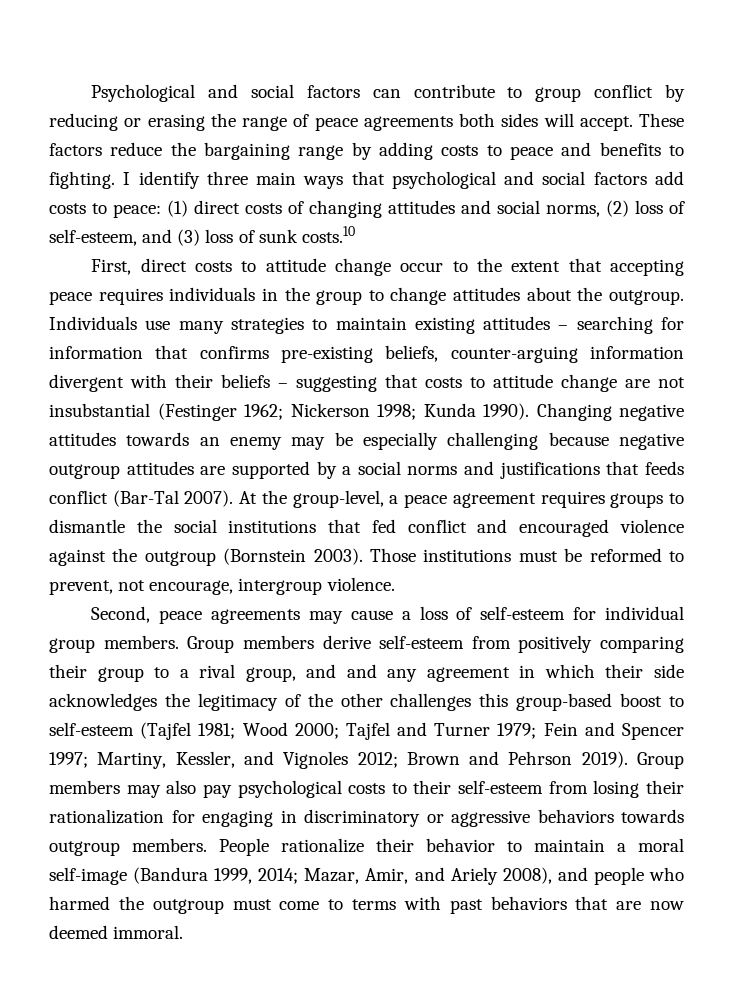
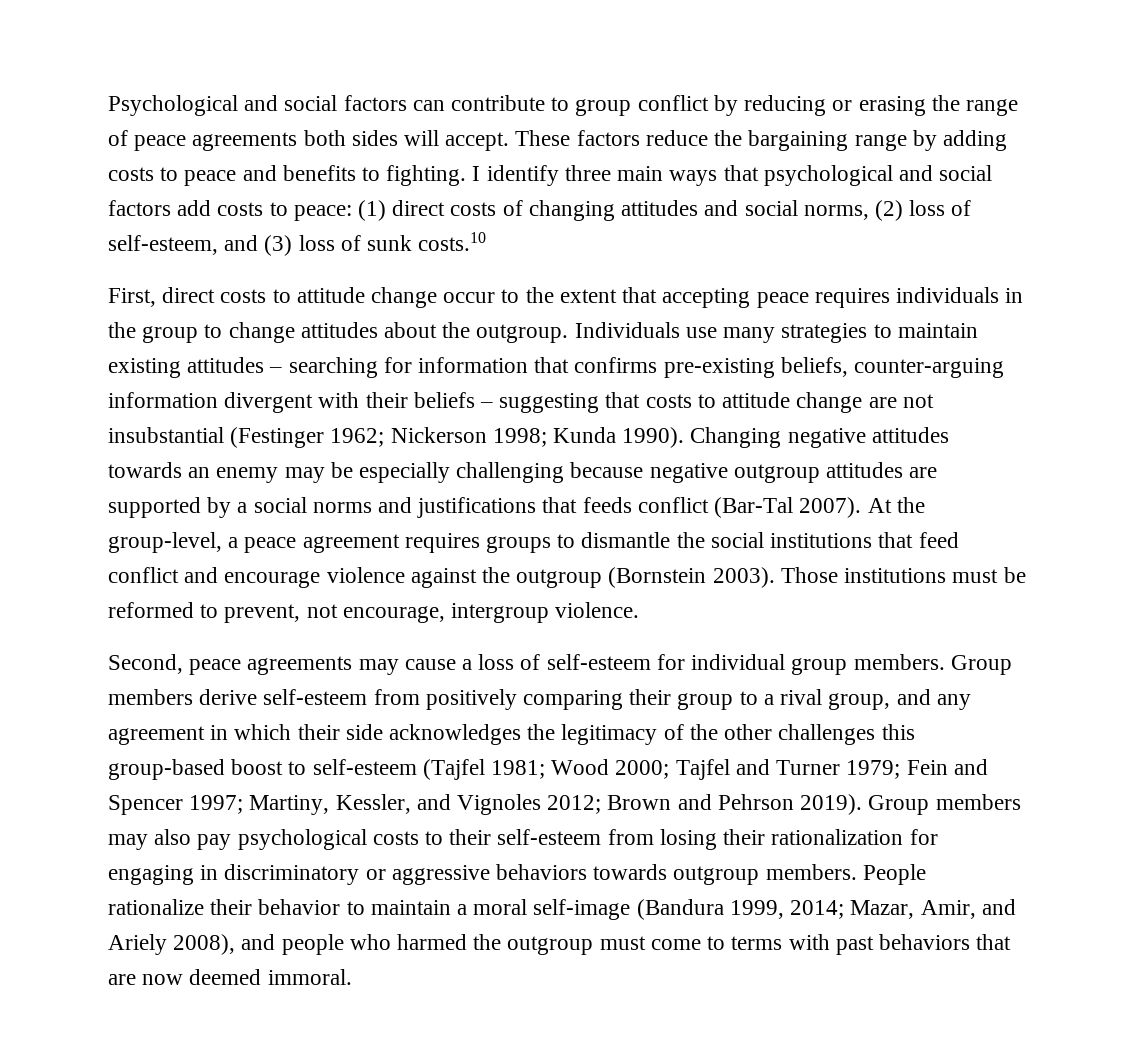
- At the group-level, a peace agreement requires groups to dismantle the social institutions that fed conflict and encouraged violence against the outgroup (Bornstein 2003).
+ At the group-level, a peace agreement requires groups to dismantle the social institutions that feed conflict and encourage violence against the outgroup (Bornstein 2003).
- Group members derive self-esteem from positively comparing their group to a rival group, and and any agreement in which their side acknowledges the legitimacy of the other challenges this group-based boost to self-esteem (Tajfel 1981; Wood 2000; Tajfel and Turner 1979; Fein and Spencer 1997; Martiny, Kessler, and Vignoles 2012; Brown and Pehrson 2019).
+ Group members derive self-esteem from positively comparing their group to a rival group, and any agreement in which their side acknowledges the legitimacy of the other challenges this group-based boost to self-esteem (Tajfel 1981; Wood 2000; Tajfel and Turner 1979; Fein and Spencer 1997; Martiny, Kessler, and Vignoles 2012; Brown and Pehrson 2019).

